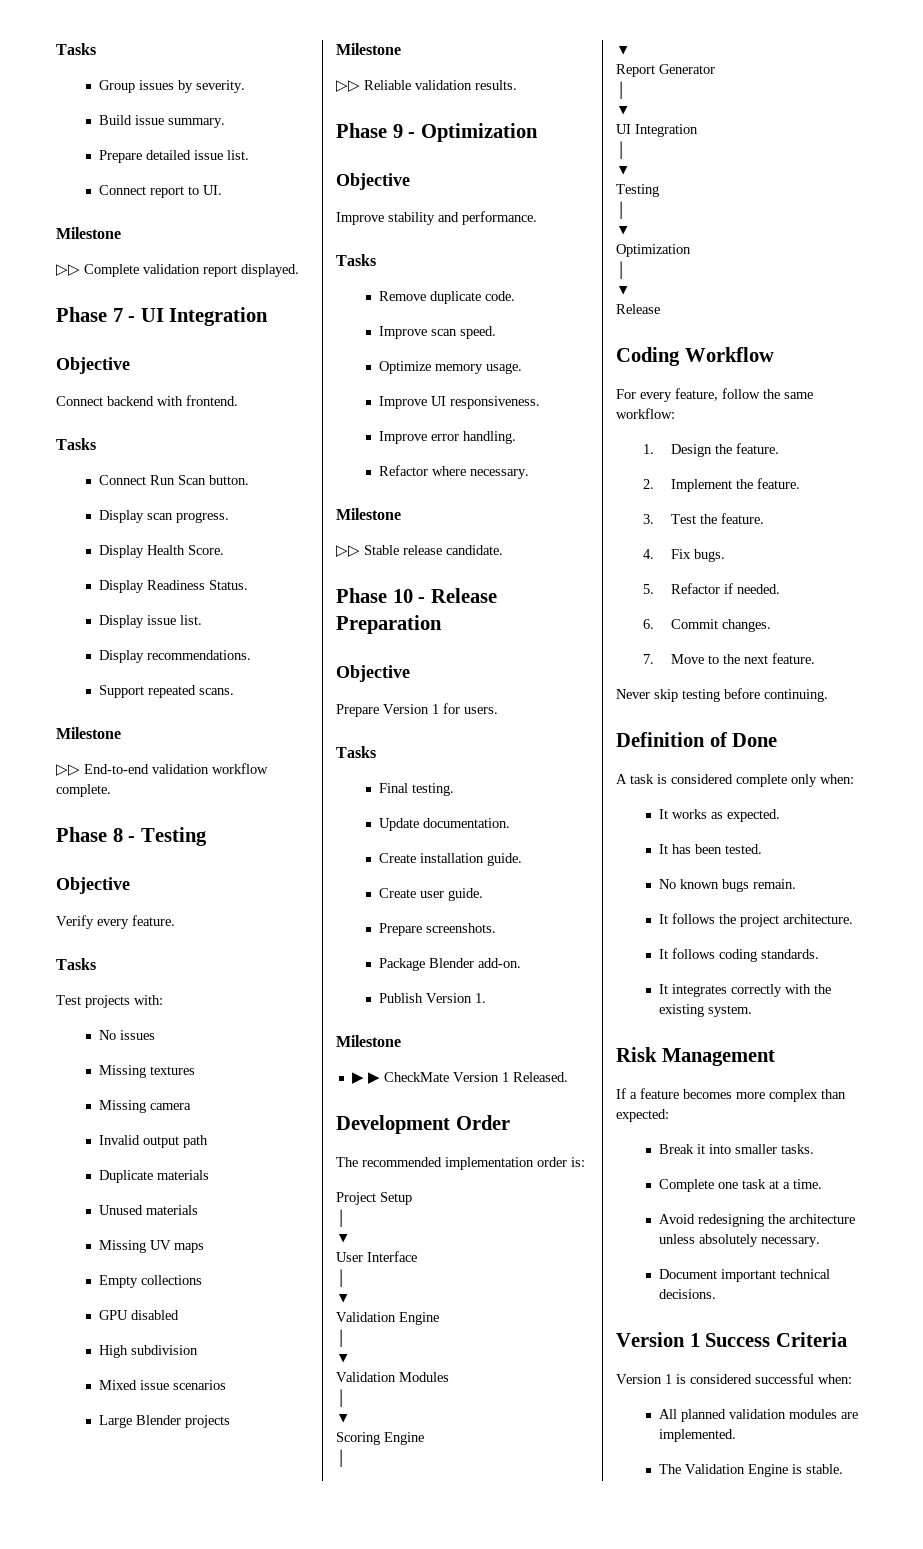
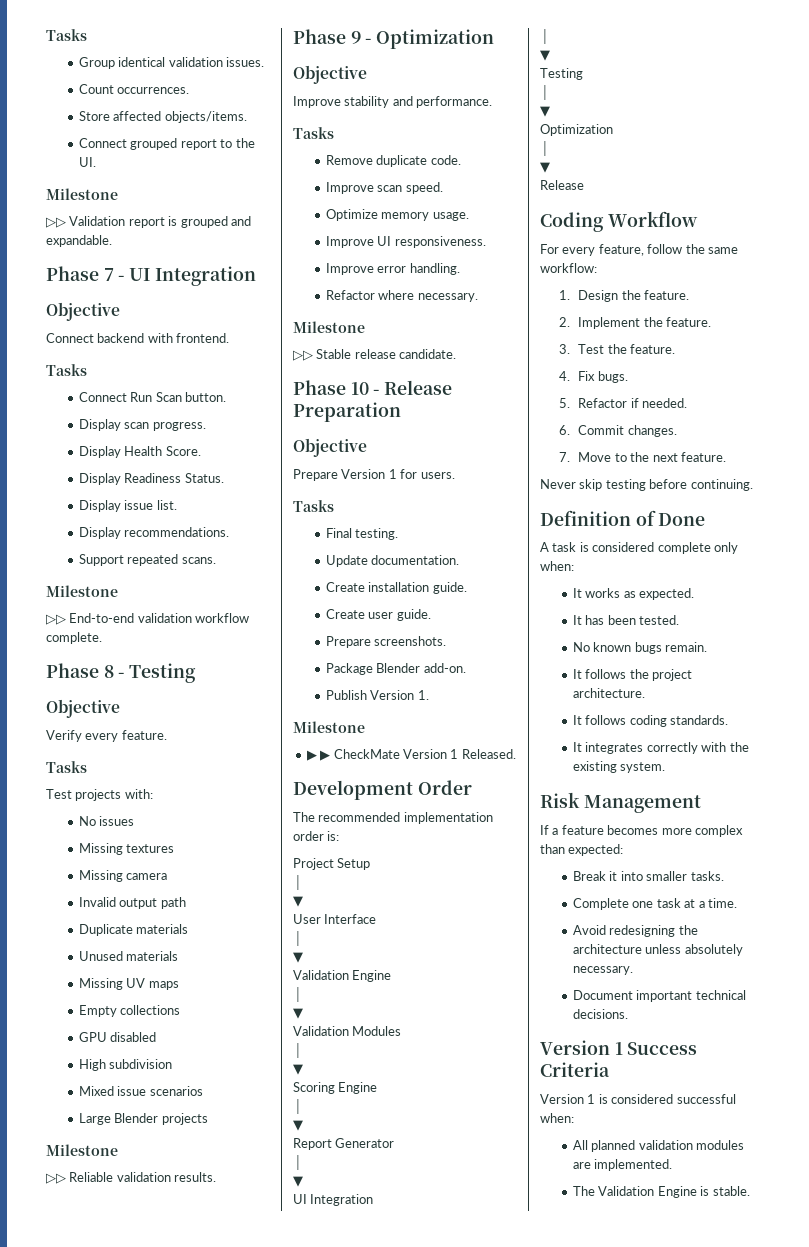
- Group issues by severity.
- Build issue summary.
- Prepare detailed issue list.
- Connect report to UI.
+ Group identical validation issues.
+ Count occurrences.
+ Store affected objects/items.
+ Connect grouped report to the UI.
- ▷▷ Complete validation report displayed.
+ ▷▷ Validation report is grouped and expandable.

